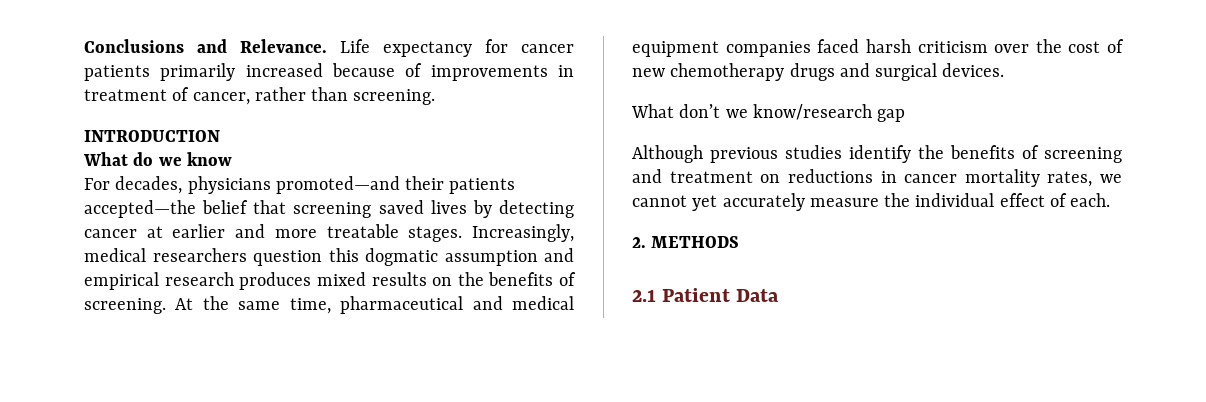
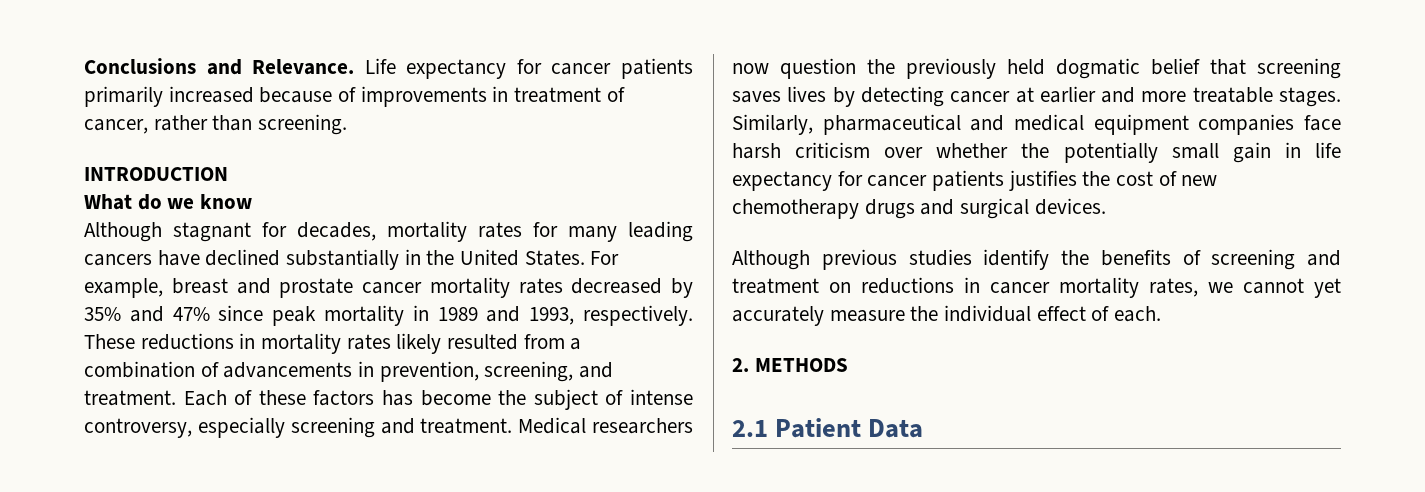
- For decades, physicians promoted—and their patients accepted—the belief that screening saved lives by detecting cancer at earlier and more treatable stages.
+ Although stagnant for decades, mortality rates for many leading cancers have declined substantially in the United States. For example, breast and prostate cancer mortality rates decreased by 35% and 47% since peak mortality in 1989 and 1993, respectively. These reductions in mortality rates likely resulted from a combination of advancements in prevention, screening, and treatment. Each of these factors has become the subject of intense controversy, especially screening and treatment. Medical researchers now question the previously held dogmatic belief that screening saves lives by detecting cancer at earlier and more treatable stages.
- Increasingly, medical researchers question this dogmatic assumption and empirical research produces mixed results on the benefits of screening. At the same time, pharmaceutical and medical equipment companies faced harsh criticism over the cost of new chemotherapy drugs and surgical devices.
+ Similarly, pharmaceutical and medical equipment companies face harsh criticism over whether the potentially small gain in life expectancy for cancer patients justifies the cost of new chemotherapy drugs and surgical devices.
- What don’t we know/research gap

